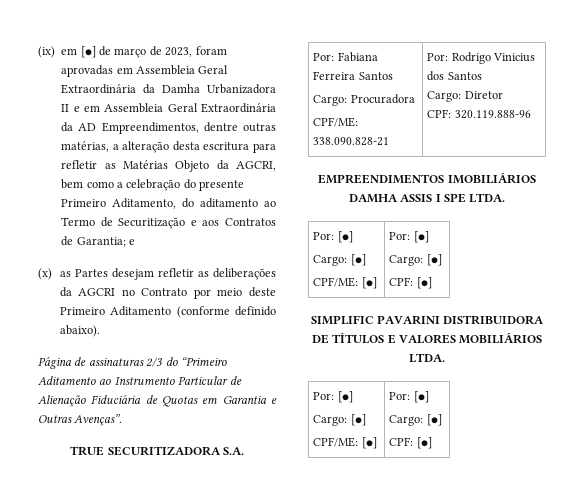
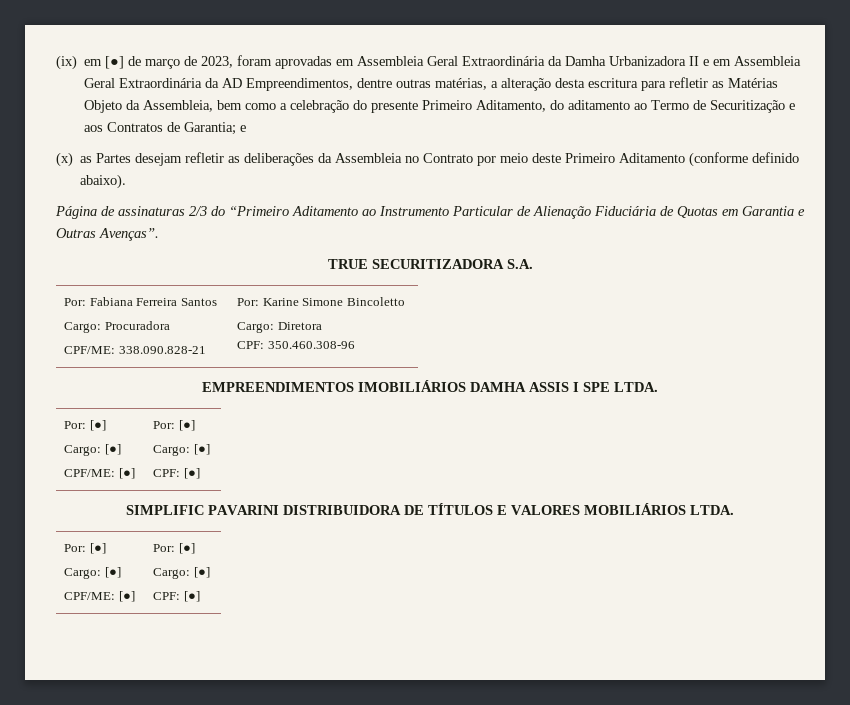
- (ix) em [●] de março de 2023, foram aprovadas em Assembleia Geral Extraordinária da Damha Urbanizadora II e em Assembleia Geral Extraordinária da AD Empreendimentos, dentre outras matérias, a alteração desta escritura para refletir as Matérias Objeto da AGCRI, bem como a celebração do presente Primeiro Aditamento, do aditamento ao Termo de Securitização e aos Contratos de Garantia; e
+ (ix) em [●] de março de 2023, foram aprovadas em Assembleia Geral Extraordinária da Damha Urbanizadora II e em Assembleia Geral Extraordinária da AD Empreendimentos, dentre outras matérias, a alteração desta escritura para refletir as Matérias Objeto da Assembleia, bem como a celebração do presente Primeiro Aditamento, do aditamento ao Termo de Securitização e aos Contratos de Garantia; e
- (x) as Partes desejam refletir as deliberações da AGCRI no Contrato por meio deste Primeiro Aditamento (conforme definido abaixo).
+ (x) as Partes desejam refletir as deliberações da Assembleia no Contrato por meio deste Primeiro Aditamento (conforme definido abaixo).
  Por: Fabiana Ferreira Santos
  Cargo: Procuradora
- CPF/ME: 338.090.828-21 | Por: Rodrigo Vinicius dos Santos
- Cargo: Diretor
- CPF: 320.119.888-96
+ CPF/ME: 338.090.828-21 | Por: Karine Simone Bincoletto
+ Cargo: Diretora
+ CPF: 350.460.308-96

